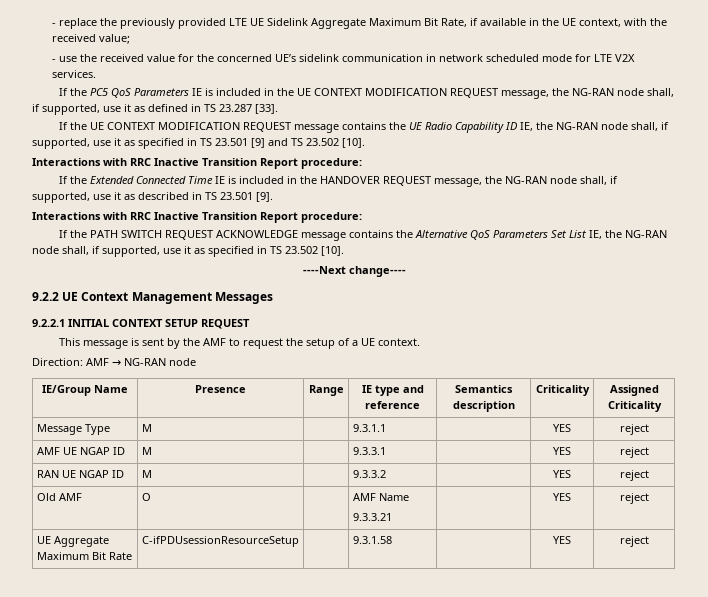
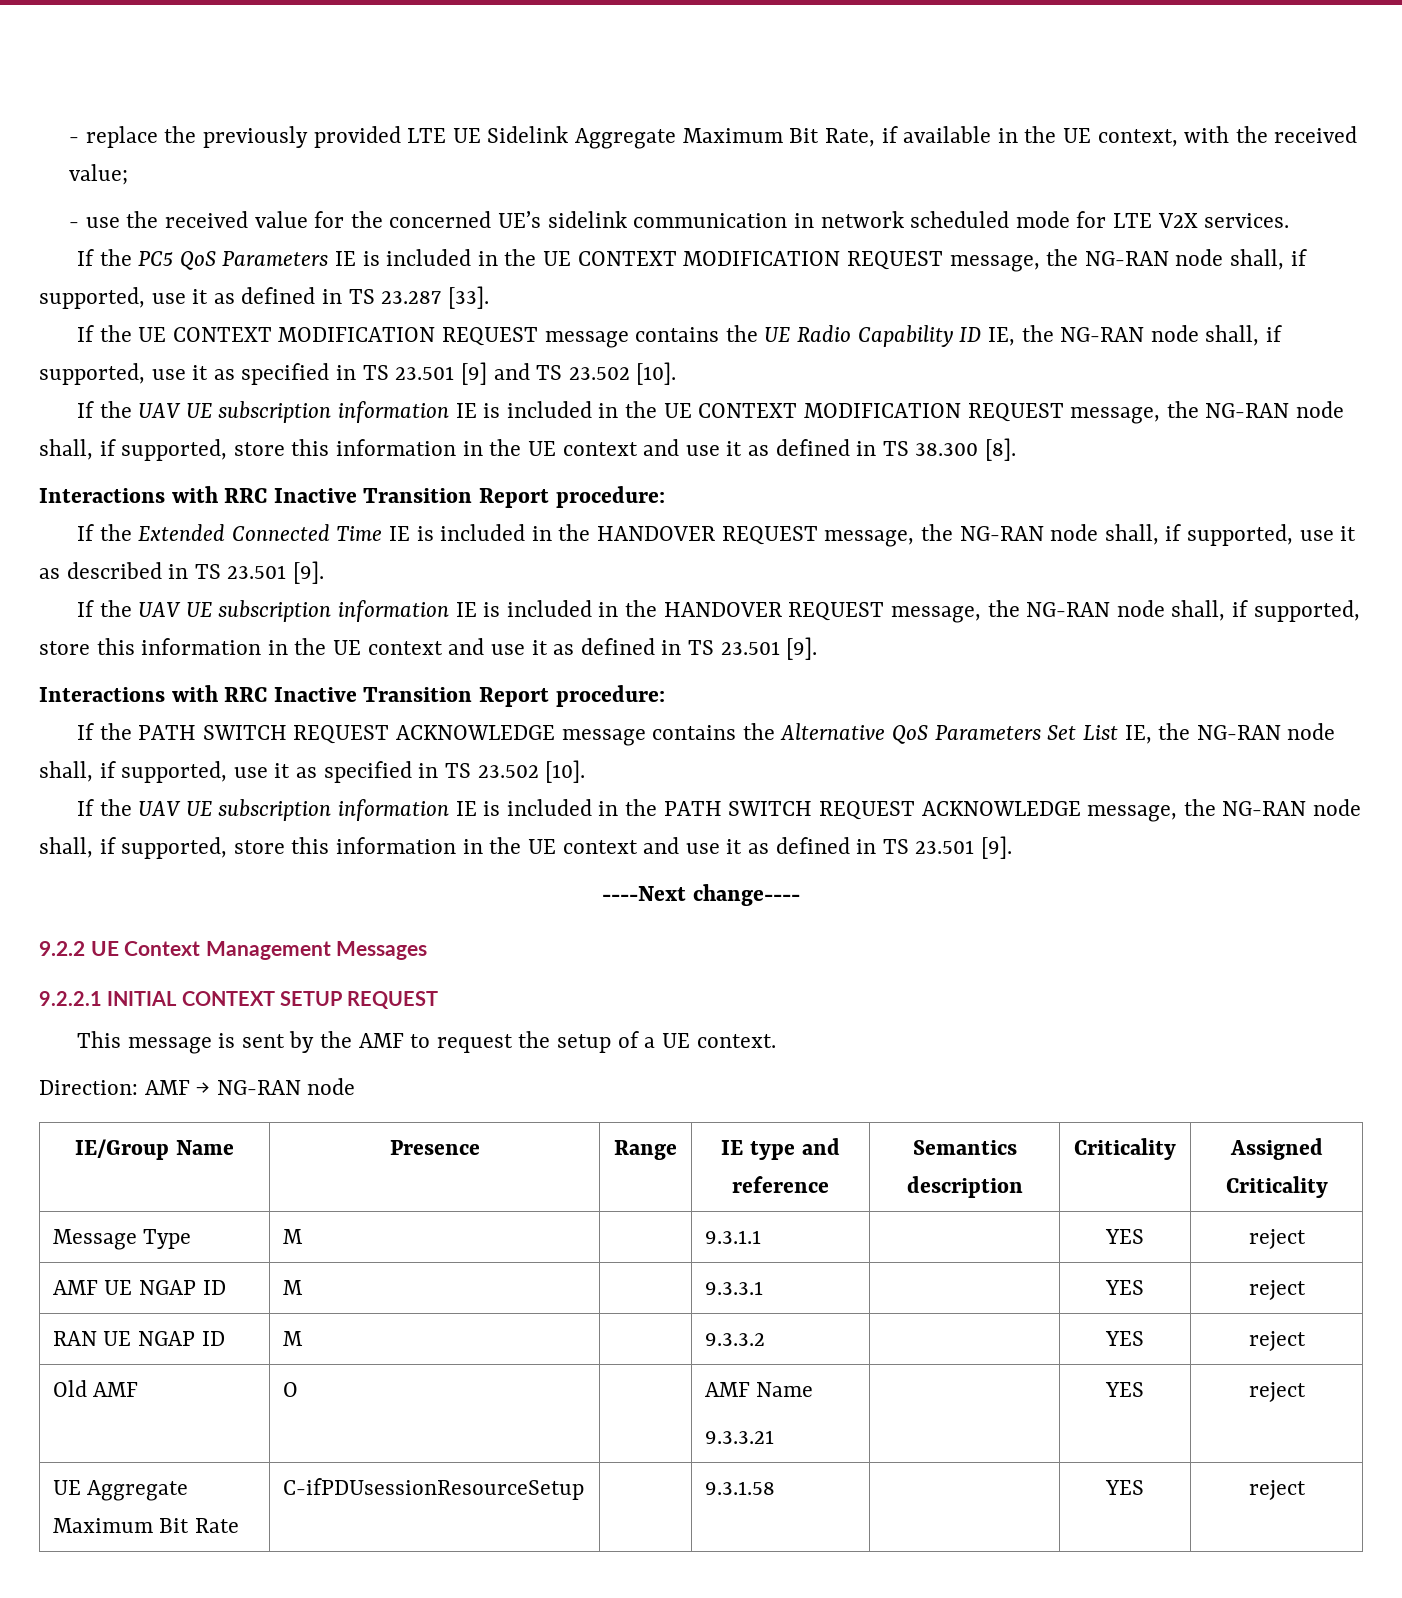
+ If the UAV UE subscription information IE is included in the UE CONTEXT MODIFICATION REQUEST message, the NG-RAN node shall, if supported, store this information in the UE context and use it as defined in TS 38.300 [8].
+ If the UAV UE subscription information IE is included in the HANDOVER REQUEST message, the NG-RAN node shall, if supported, store this information in the UE context and use it as defined in TS 23.501 [9].
+ If the UAV UE subscription information IE is included in the PATH SWITCH REQUEST ACKNOWLEDGE message, the NG-RAN node shall, if supported, store this information in the UE context and use it as defined in TS 23.501 [9].

